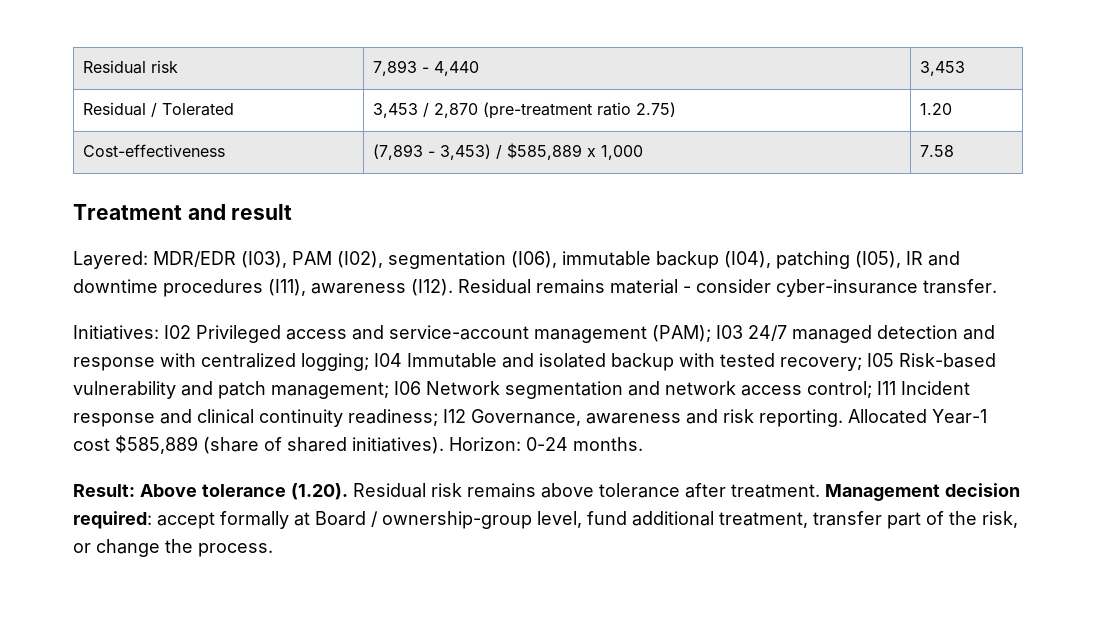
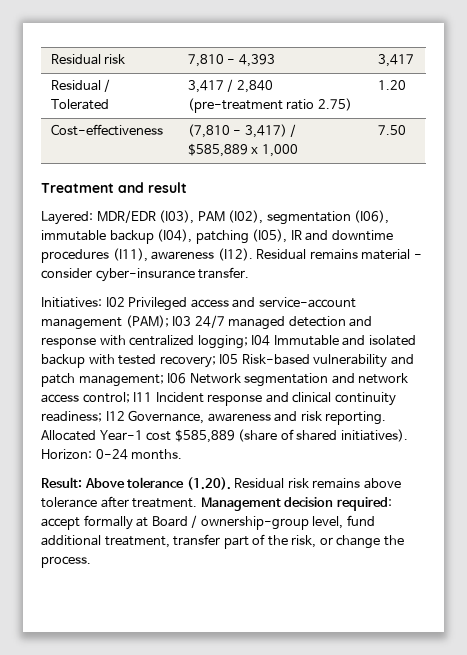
- Residual risk | 7,893 - 4,440 | 3,453
+ Residual risk | 7,810 - 4,393 | 3,417
- Residual / Tolerated | 3,453 / 2,870 (pre-treatment ratio 2.75) | 1.20
+ Residual / Tolerated | 3,417 / 2,840 (pre-treatment ratio 2.75) | 1.20
- Cost-effectiveness | (7,893 - 3,453) / $585,889 x 1,000 | 7.58
+ Cost-effectiveness | (7,810 - 3,417) / $585,889 x 1,000 | 7.50

